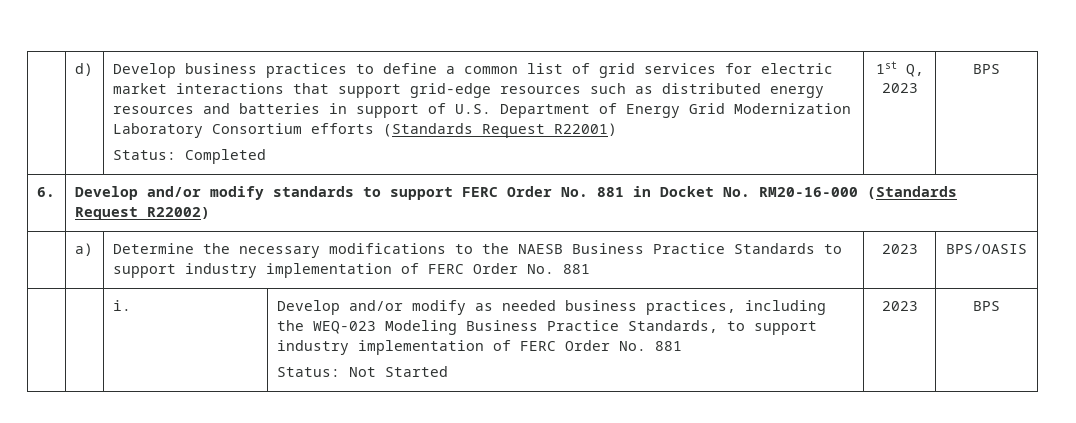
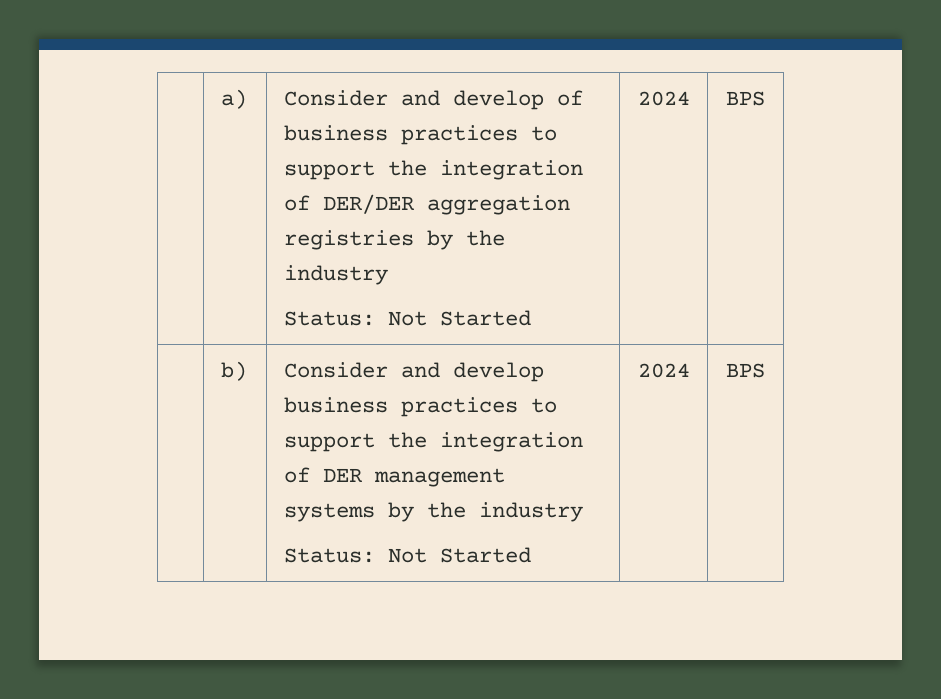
- d) | Develop business practices to define a common list of grid services for electric market interactions that support grid-edge resources such as distributed energy resources and batteries in support of U.S. Department of Energy Grid Modernization Laboratory Consortium efforts (Standards Request R22001)
- Status: Completed | 1st Q, 2023 | BPS
- 6. | Develop and/or modify standards to support FERC Order No. 881 in Docket No. RM20-16-000 (Standards Request R22002)
- | a) | Determine the necessary modifications to the NAESB Business Practice Standards to support industry implementation of FERC Order No. 881 | 2023 | BPS/OASIS
- | | i. | Develop and/or modify as needed business practices, including the WEQ-023 Modeling Business Practice Standards, to support industry implementation of FERC Order No. 881
- Status: Not Started | 2023 | BPS
+ a) | Consider and develop of business practices to support the integration of DER/DER aggregation registries by the industry
+ Status: Not Started | 2024 | BPS
+ | b) | Consider and develop business practices to support the integration of DER management systems by the industry
+ Status: Not Started | 2024 | BPS

